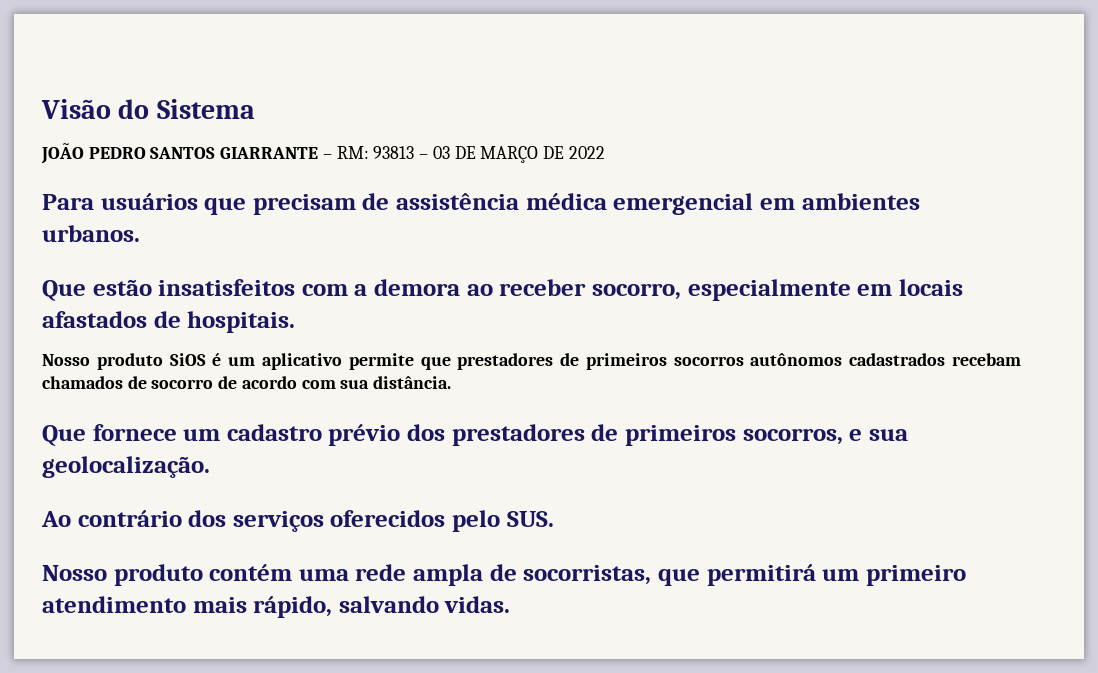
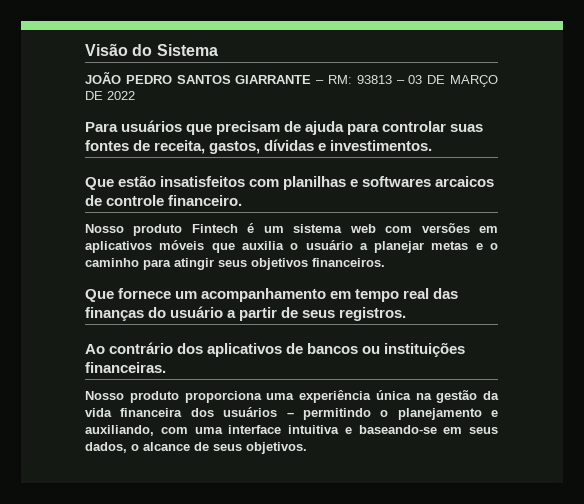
- Para usuários que precisam de assistência médica emergencial em ambientes urbanos.
- Que estão insatisfeitos com a demora ao receber socorro, especialmente em locais afastados de hospitais.
- Nosso produto SiOS é um aplicativo permite que prestadores de primeiros socorros autônomos cadastrados recebam chamados de socorro de acordo com sua distância.
- Que fornece um cadastro prévio dos prestadores de primeiros socorros, e sua geolocalização.
- Ao contrário dos serviços oferecidos pelo SUS.
- Nosso produto contém uma rede ampla de socorristas, que permitirá um primeiro atendimento mais rápido, salvando vidas.
+ Para usuários que precisam de ajuda para controlar suas fontes de receita, gastos, dívidas e investimentos.
+ Que estão insatisfeitos com planilhas e softwares arcaicos de controle financeiro.
+ Nosso produto Fintech é um sistema web com versões em aplicativos móveis que auxilia o usuário a planejar metas e o caminho para atingir seus objetivos financeiros.
+ Que fornece um acompanhamento em tempo real das finanças do usuário a partir de seus registros.
+ Ao contrário dos aplicativos de bancos ou instituições financeiras.
+ Nosso produto proporciona uma experiência única na gestão da vida financeira dos usuários – permitindo o planejamento e auxiliando, com uma interface intuitiva e baseando-se em seus dados, o alcance de seus objetivos.

